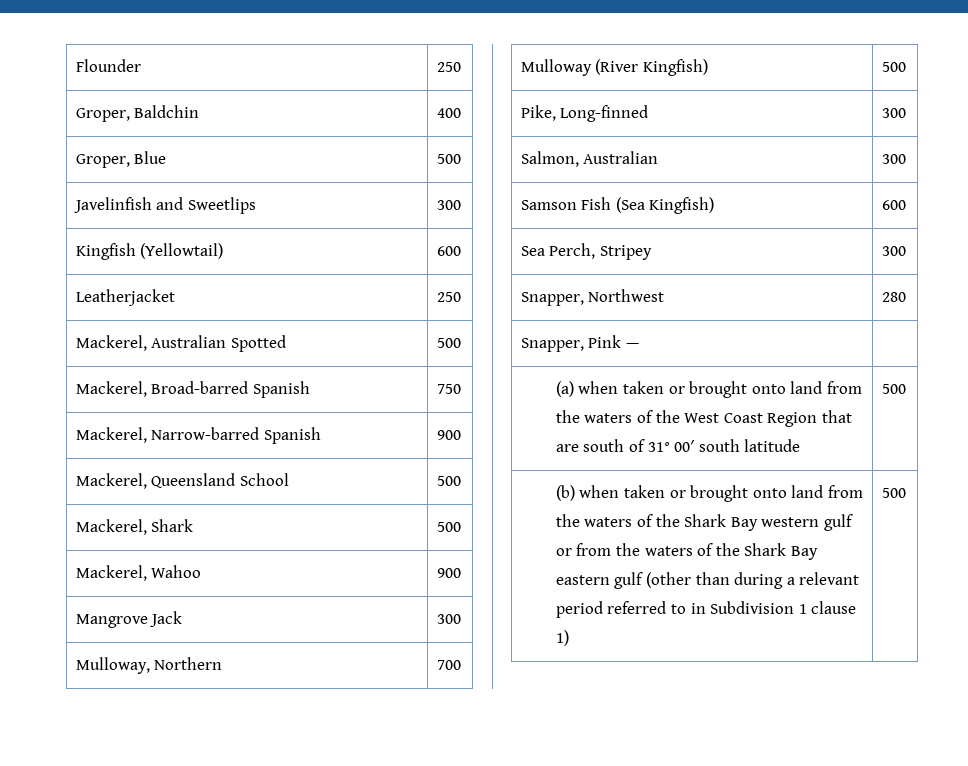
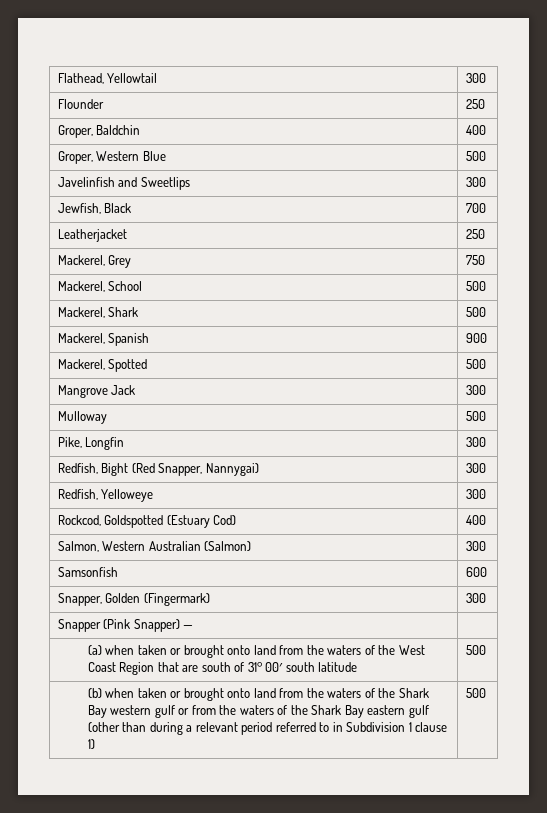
+ Flathead, Yellowtail | 300
- Groper, Blue | 500
+ Groper, Western Blue | 500
- Kingfish (Yellowtail) | 600
+ Jewfish, Black | 700
- Mackerel, Australian Spotted | 500
- Mackerel, Broad-barred Spanish | 750
- Mackerel, Narrow-barred Spanish | 900
- Mackerel, Queensland School | 500
+ Mackerel, Grey | 750
+ Mackerel, School | 500
- Mackerel, Wahoo | 900
+ Mackerel, Spanish | 900
+ Mackerel, Spotted | 500
- Mulloway, Northern | 700
- Mulloway (River Kingfish) | 500
+ Mulloway | 500
- Pike, Long-finned | 300
- Salmon, Australian | 300
- Samson Fish (Sea Kingfish) | 600
- Sea Perch, Stripey | 300
- Snapper, Northwest | 280
- Snapper, Pink — |
+ Pike, Longfin | 300
+ Redfish, Bight (Red Snapper, Nannygai) | 300
+ Redfish, Yelloweye | 300
+ Rockcod, Goldspotted (Estuary Cod) | 400
+ Salmon, Western Australian (Salmon) | 300
+ Samsonfish | 600
+ Snapper, Golden (Fingermark) | 300
+ Snapper (Pink Snapper) — |

